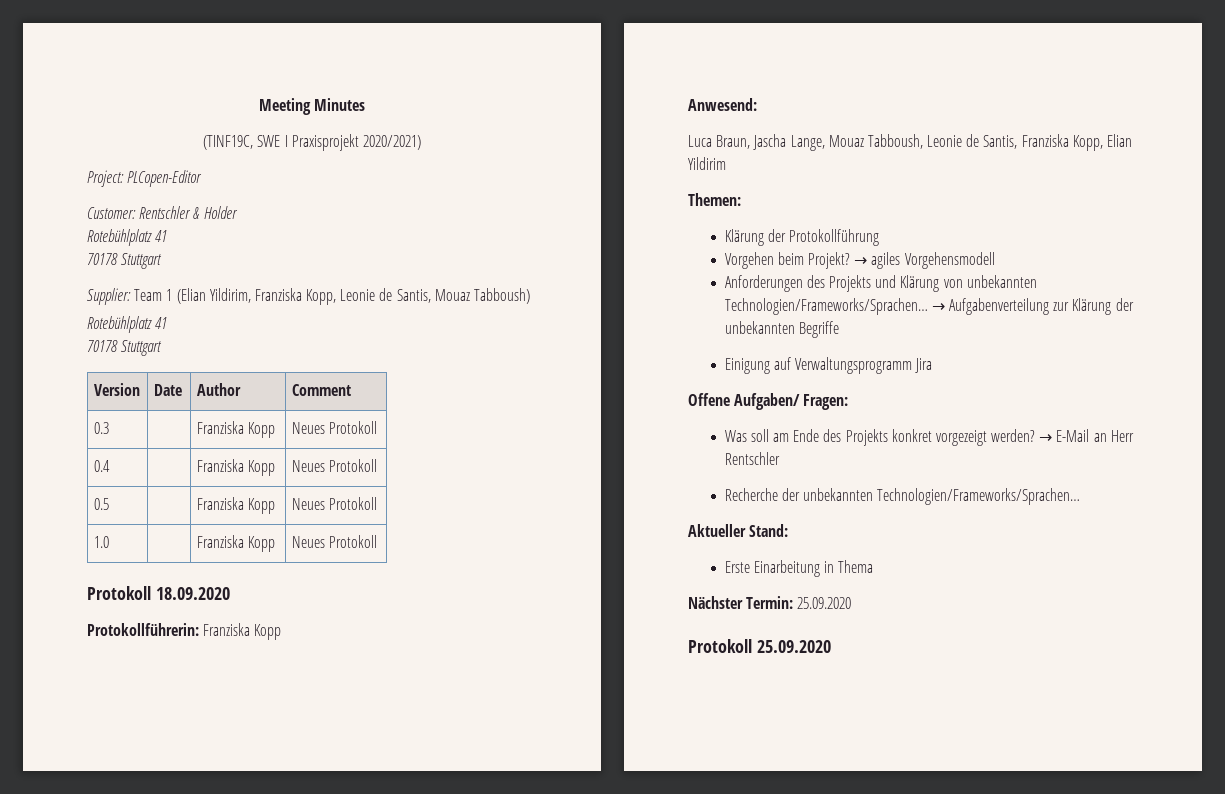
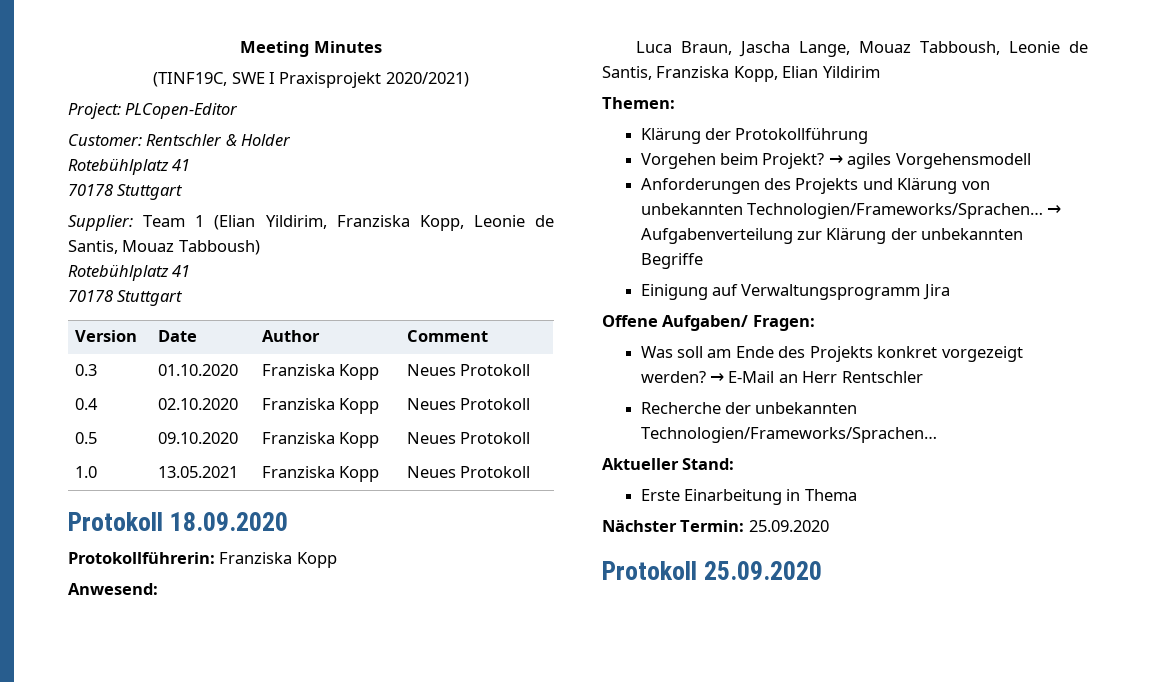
- 0.3 | | Franziska Kopp | Neues Protokoll
+ 0.3 | 01.10.2020 | Franziska Kopp | Neues Protokoll
- 0.4 | | Franziska Kopp | Neues Protokoll
+ 0.4 | 02.10.2020 | Franziska Kopp | Neues Protokoll
- 0.5 | | Franziska Kopp | Neues Protokoll
+ 0.5 | 09.10.2020 | Franziska Kopp | Neues Protokoll
- 1.0 | | Franziska Kopp | Neues Protokoll
+ 1.0 | 13.05.2021 | Franziska Kopp | Neues Protokoll

